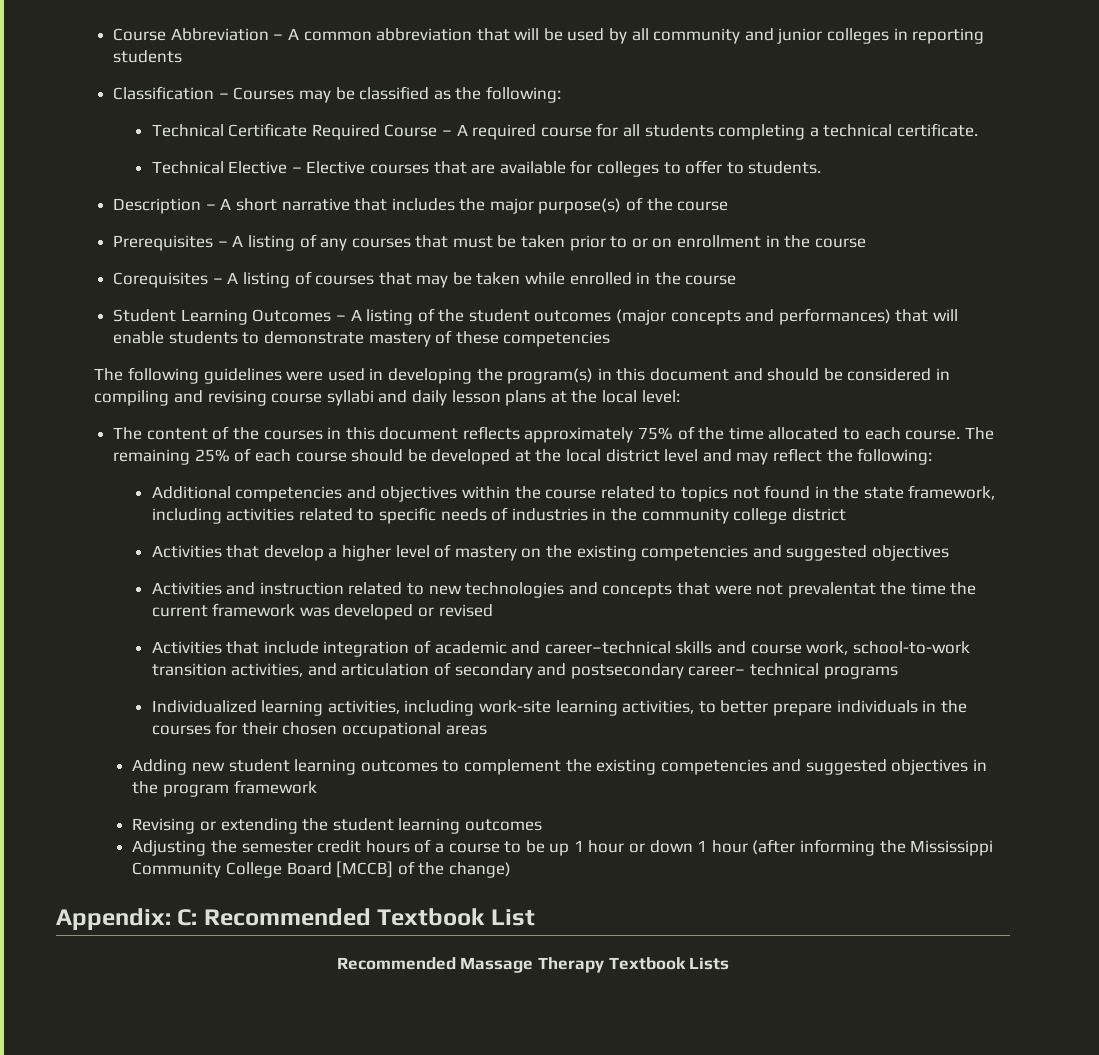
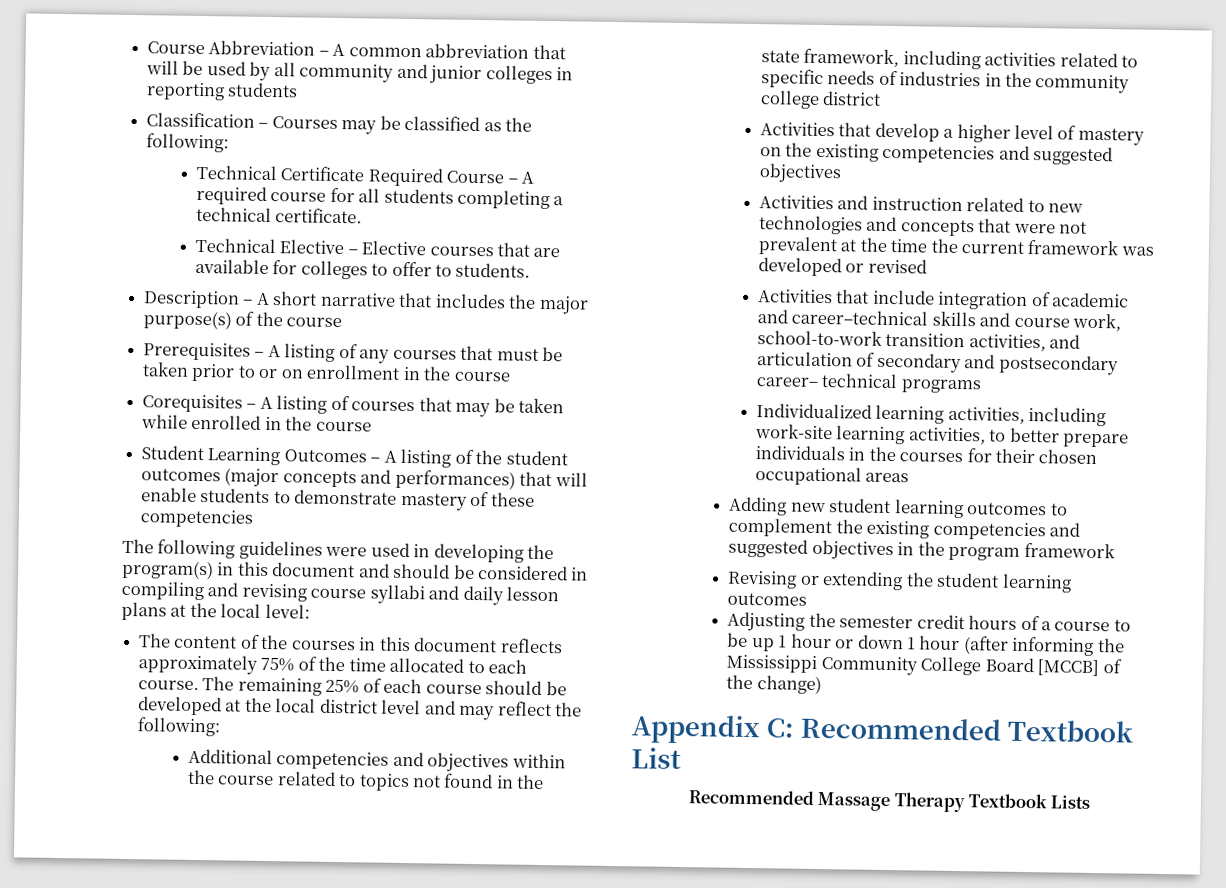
- Activities and instruction related to new technologies and concepts that were not prevalentat the time the current framework was developed or revised
+ Activities and instruction related to new technologies and concepts that were not prevalent at the time the current framework was developed or revised
- Appendix: C: Recommended Textbook List
+ Appendix C: Recommended Textbook List

